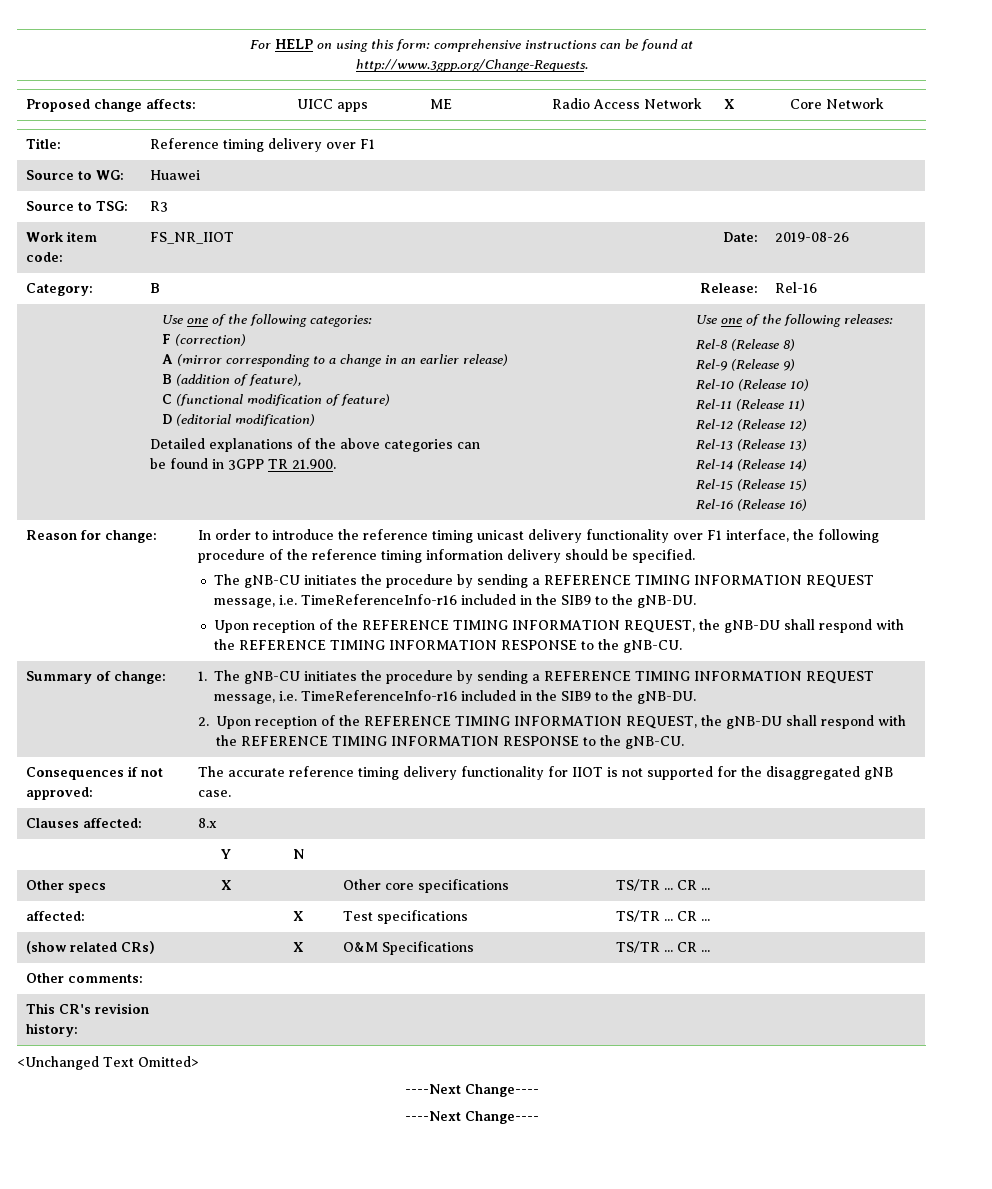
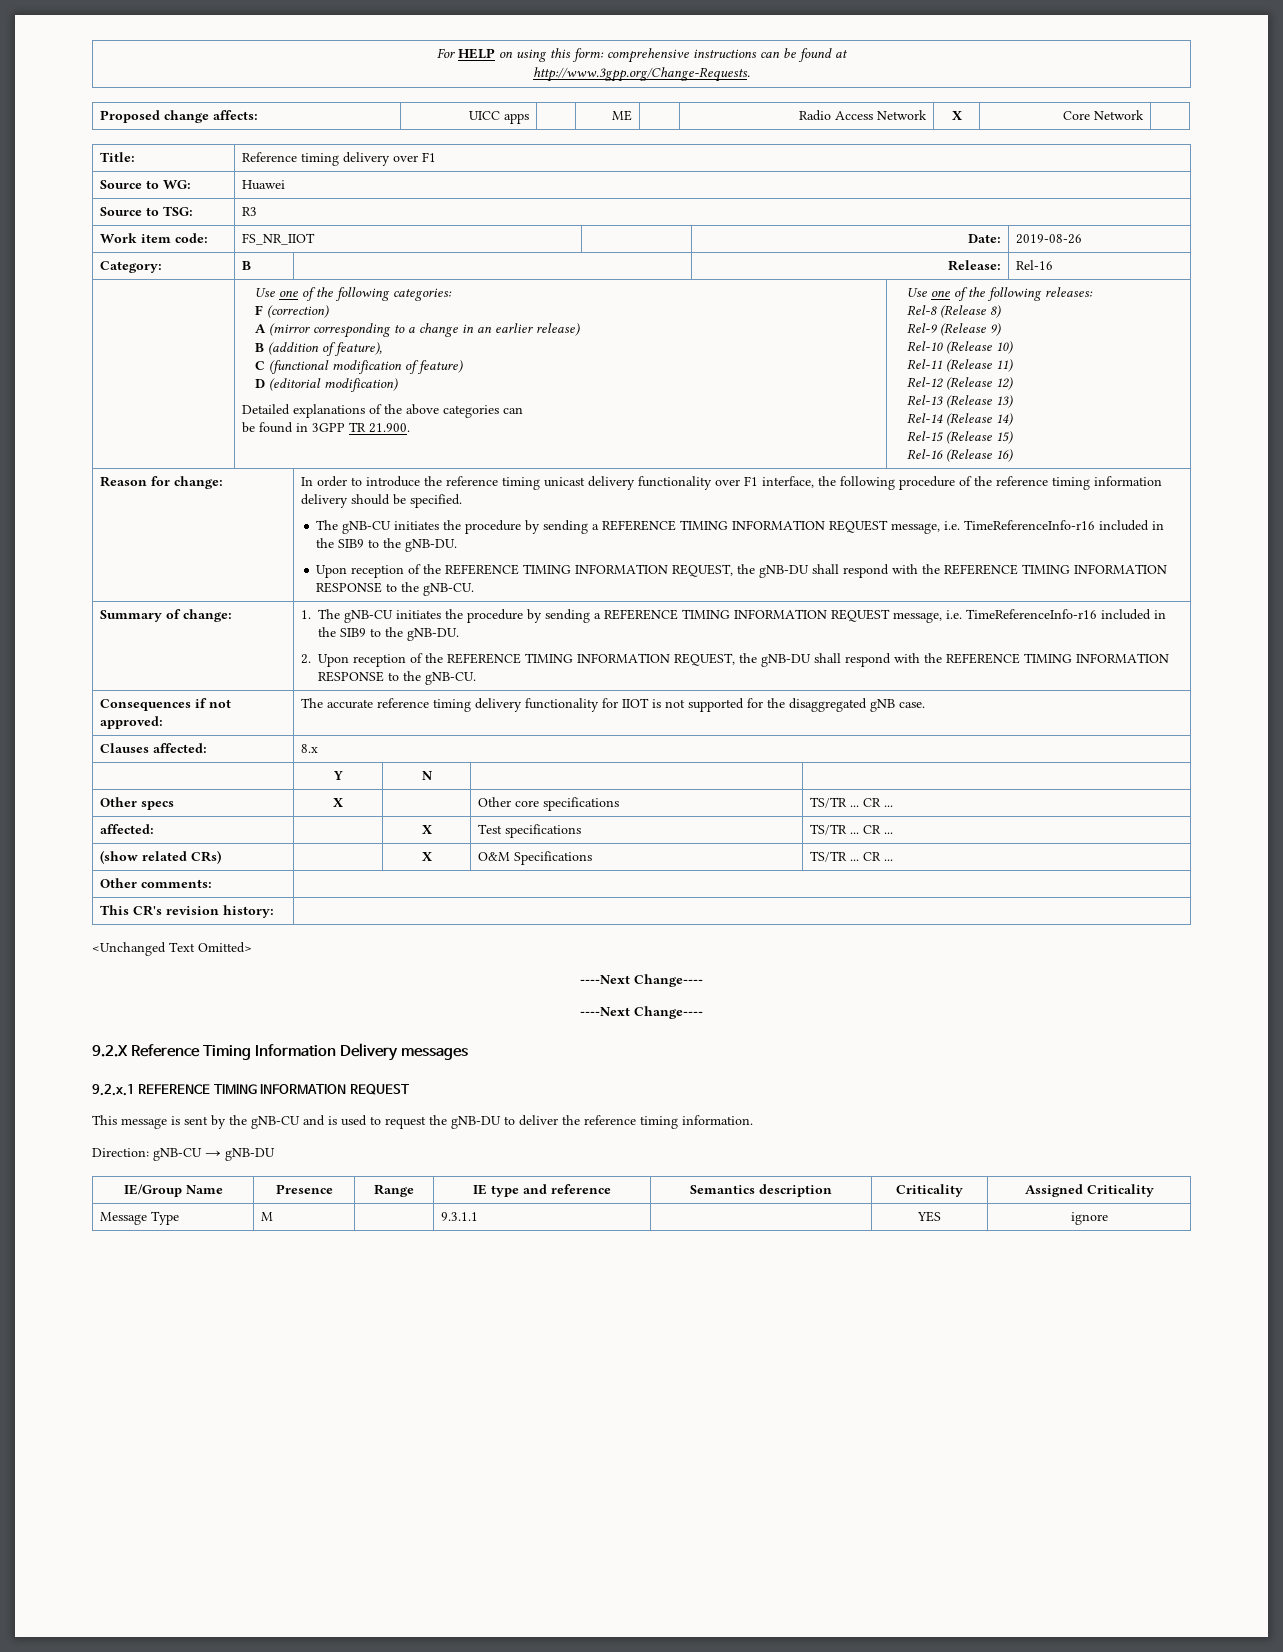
+ 9.2.X Reference Timing Information Delivery messages
+ 9.2.x.1 REFERENCE TIMING INFORMATION REQUEST
+ This message is sent by the gNB-CU and is used to request the gNB-DU to deliver the reference timing information.
+ Direction: gNB-CU → gNB-DU
+ IE/Group Name | Presence | Range | IE type and reference | Semantics description | Criticality | Assigned Criticality
+ Message Type | M | | 9.3.1.1 | | YES | ignore

